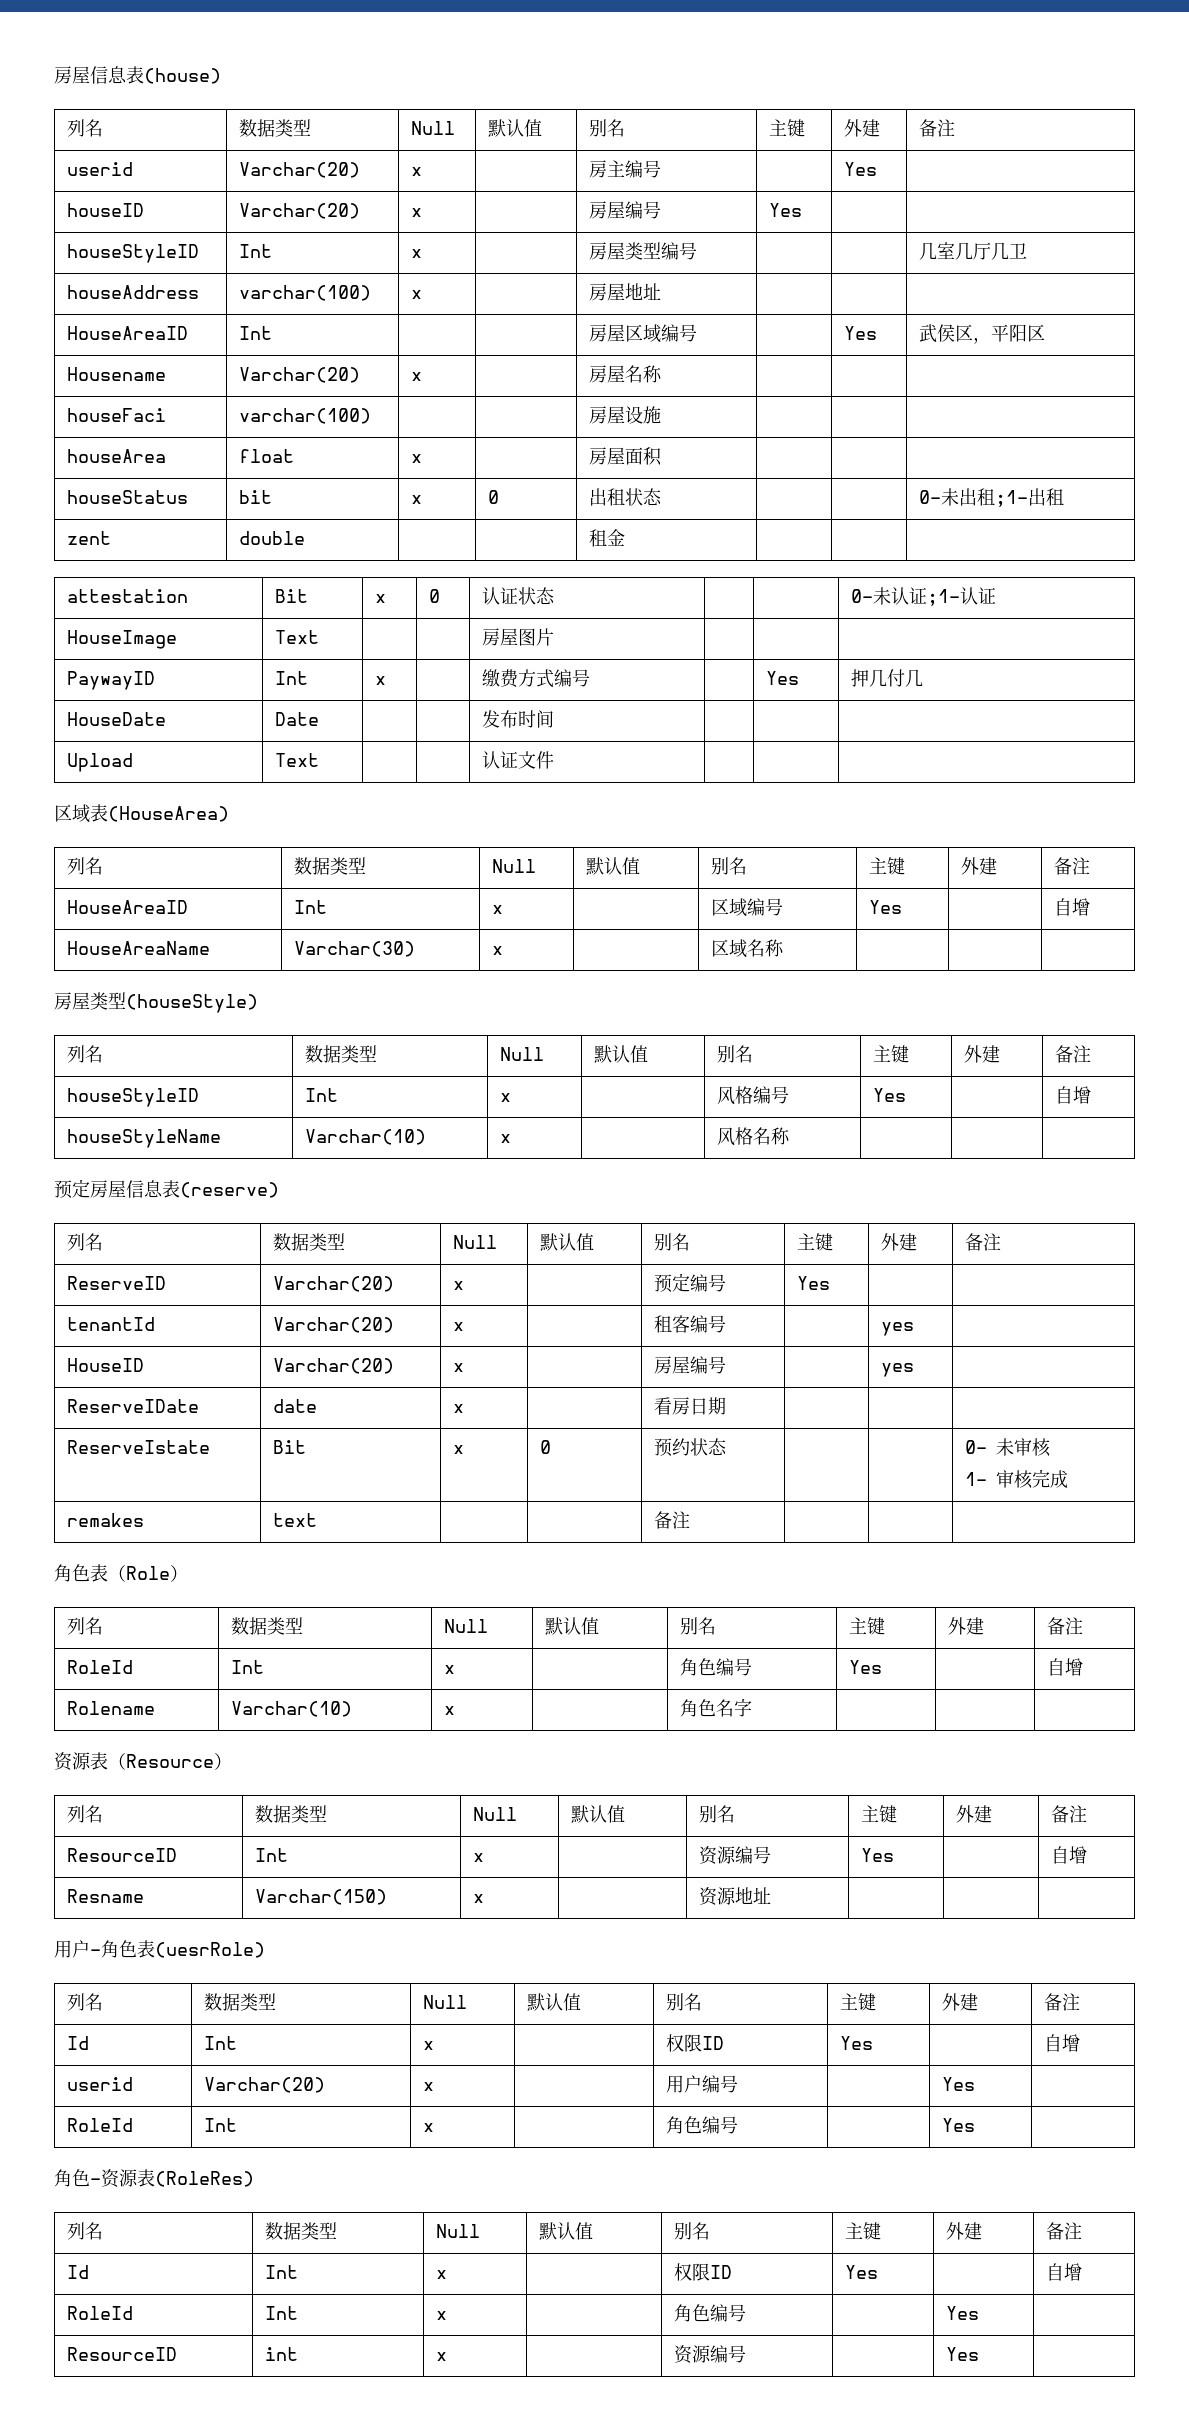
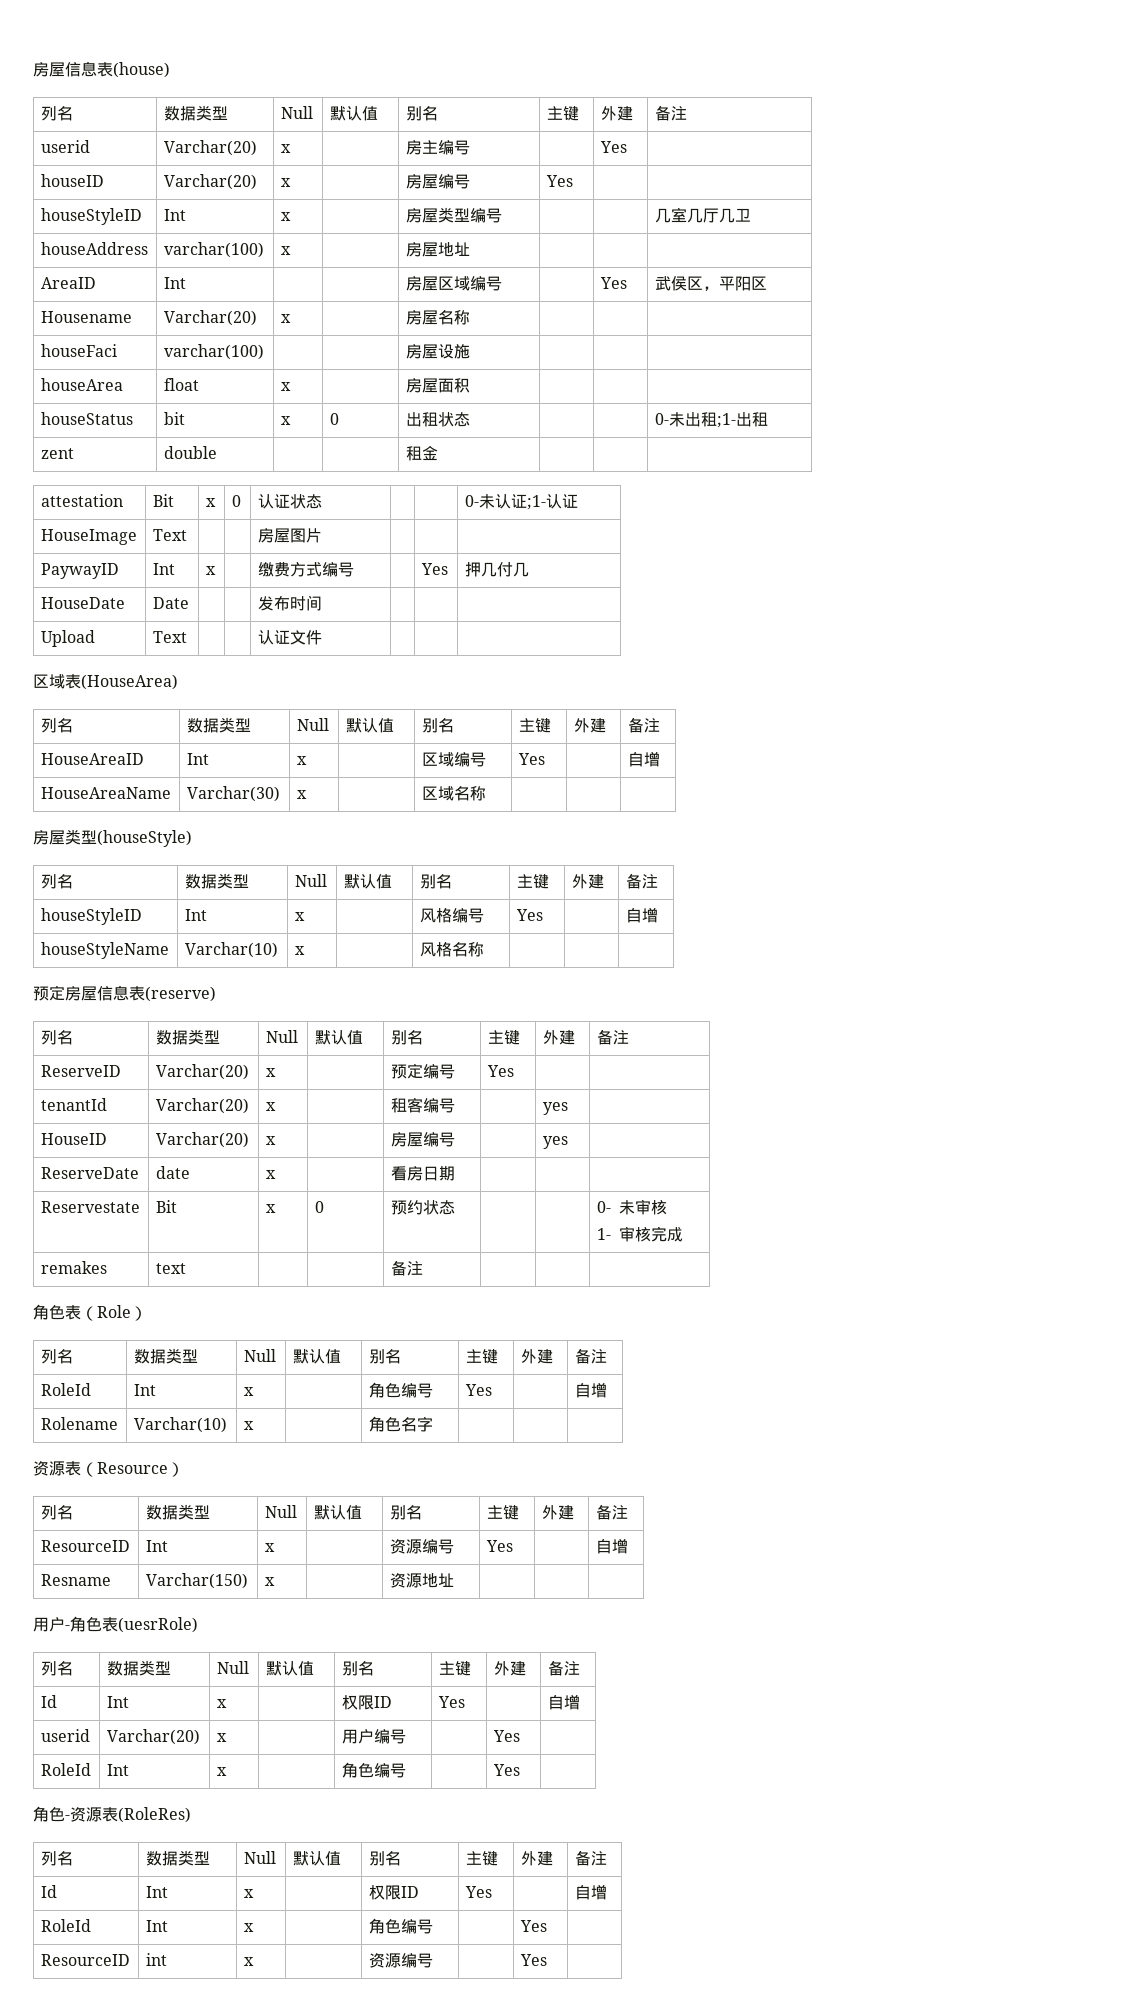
- HouseAreaID | Int | | | 房屋区域编号 | | Yes | 武侯区，平阳区
+ AreaID | Int | | | 房屋区域编号 | | Yes | 武侯区，平阳区
- ReserveIDate | date | x | | 看房日期 | | |
+ ReserveDate | date | x | | 看房日期 | | |
- ReserveIstate | Bit | x | 0 | 预约状态 | | | 0-未审核
+ Reservestate | Bit | x | 0 | 预约状态 | | | 0-未审核

